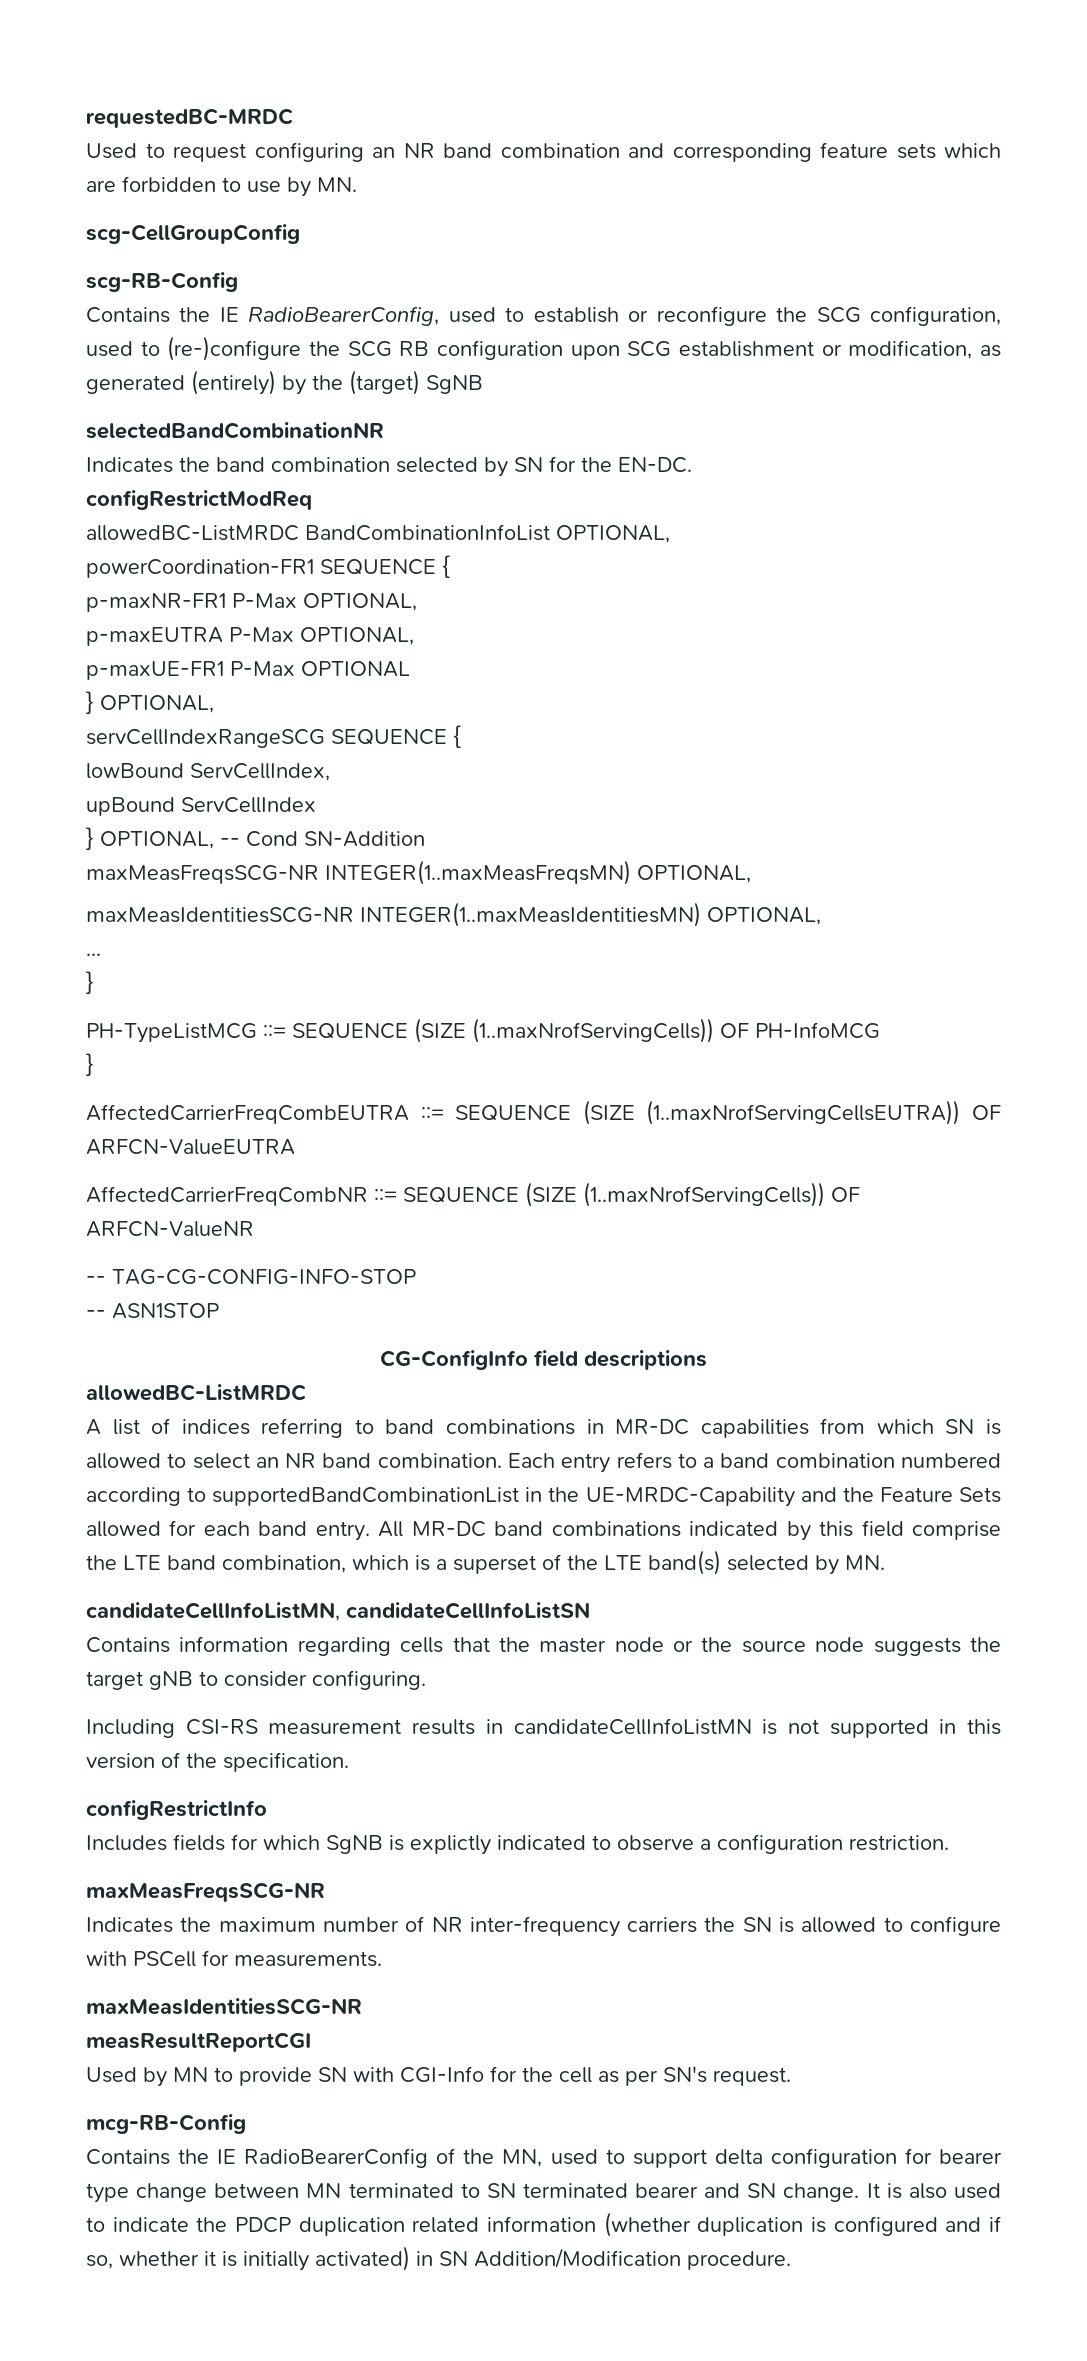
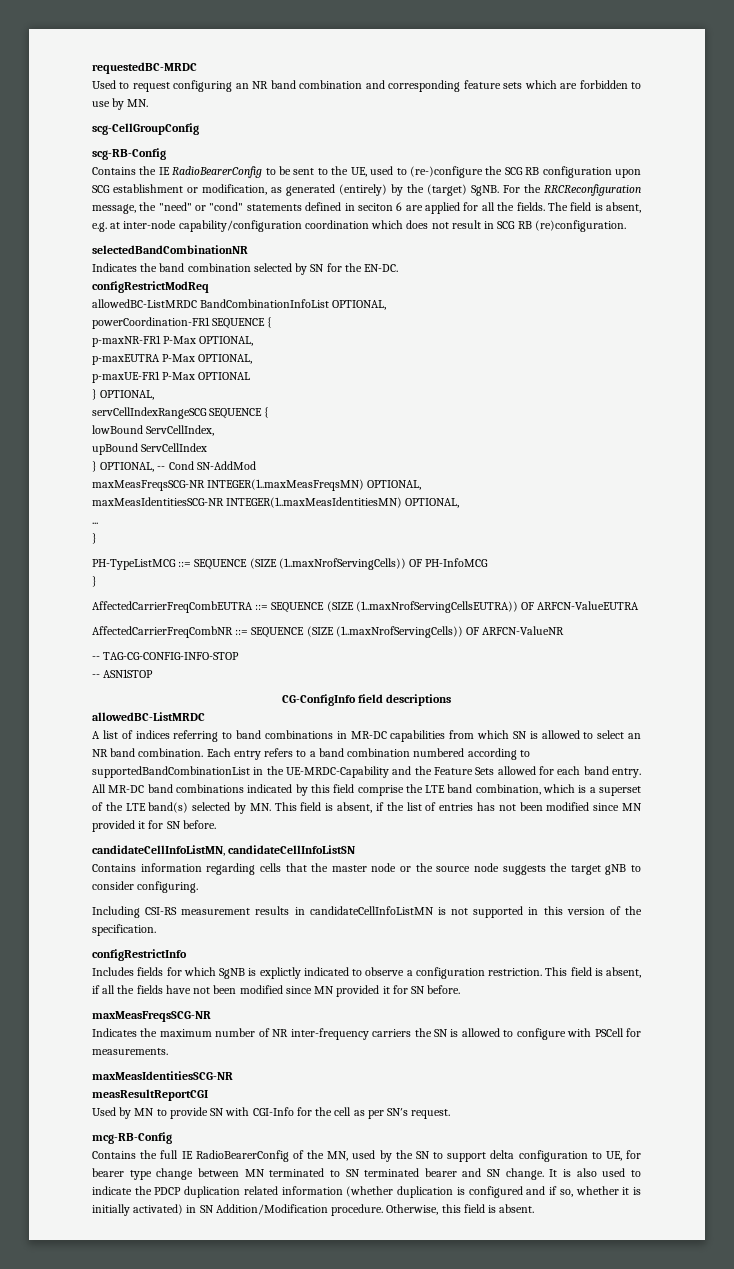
- Contains the IE RadioBearerConfig, used to establish or reconfigure the SCG configuration, used to (re-)configure the SCG RB configuration upon SCG establishment or modification, as generated (entirely) by the (target) SgNB
+ Contains the IE RadioBearerConfig to be sent to the UE, used to (re-)configure the SCG RB configuration upon SCG establishment or modification, as generated (entirely) by the (target) SgNB. For the RRCReconfiguration message, the "need" or "cond" statements defined in seciton 6 are applied for all the fields. The field is absent, e.g. at inter-node capability/configuration coordination which does not result in SCG RB (re)configuration.
- } OPTIONAL, -- Cond SN-Addition
+ } OPTIONAL, -- Cond SN-AddMod
- All MR-DC band combinations indicated by this field comprise the LTE band combination, which is a superset of the LTE band(s) selected by MN.
+ All MR-DC band combinations indicated by this field comprise the LTE band combination, which is a superset of the LTE band(s) selected by MN. This field is absent, if the list of entries has not been modified since MN provided it for SN before.
+ This field is absent, if all the fields have not been modified since MN provided it for SN before.
- Contains the IE RadioBearerConfig of the MN, used to support delta configuration for bearer type change between MN terminated to SN terminated bearer and SN change.
+ Contains the full IE RadioBearerConfig of the MN, used by the SN to support delta configuration to UE, for bearer type change between MN terminated to SN terminated bearer and SN change.
+ Otherwise, this field is absent.

